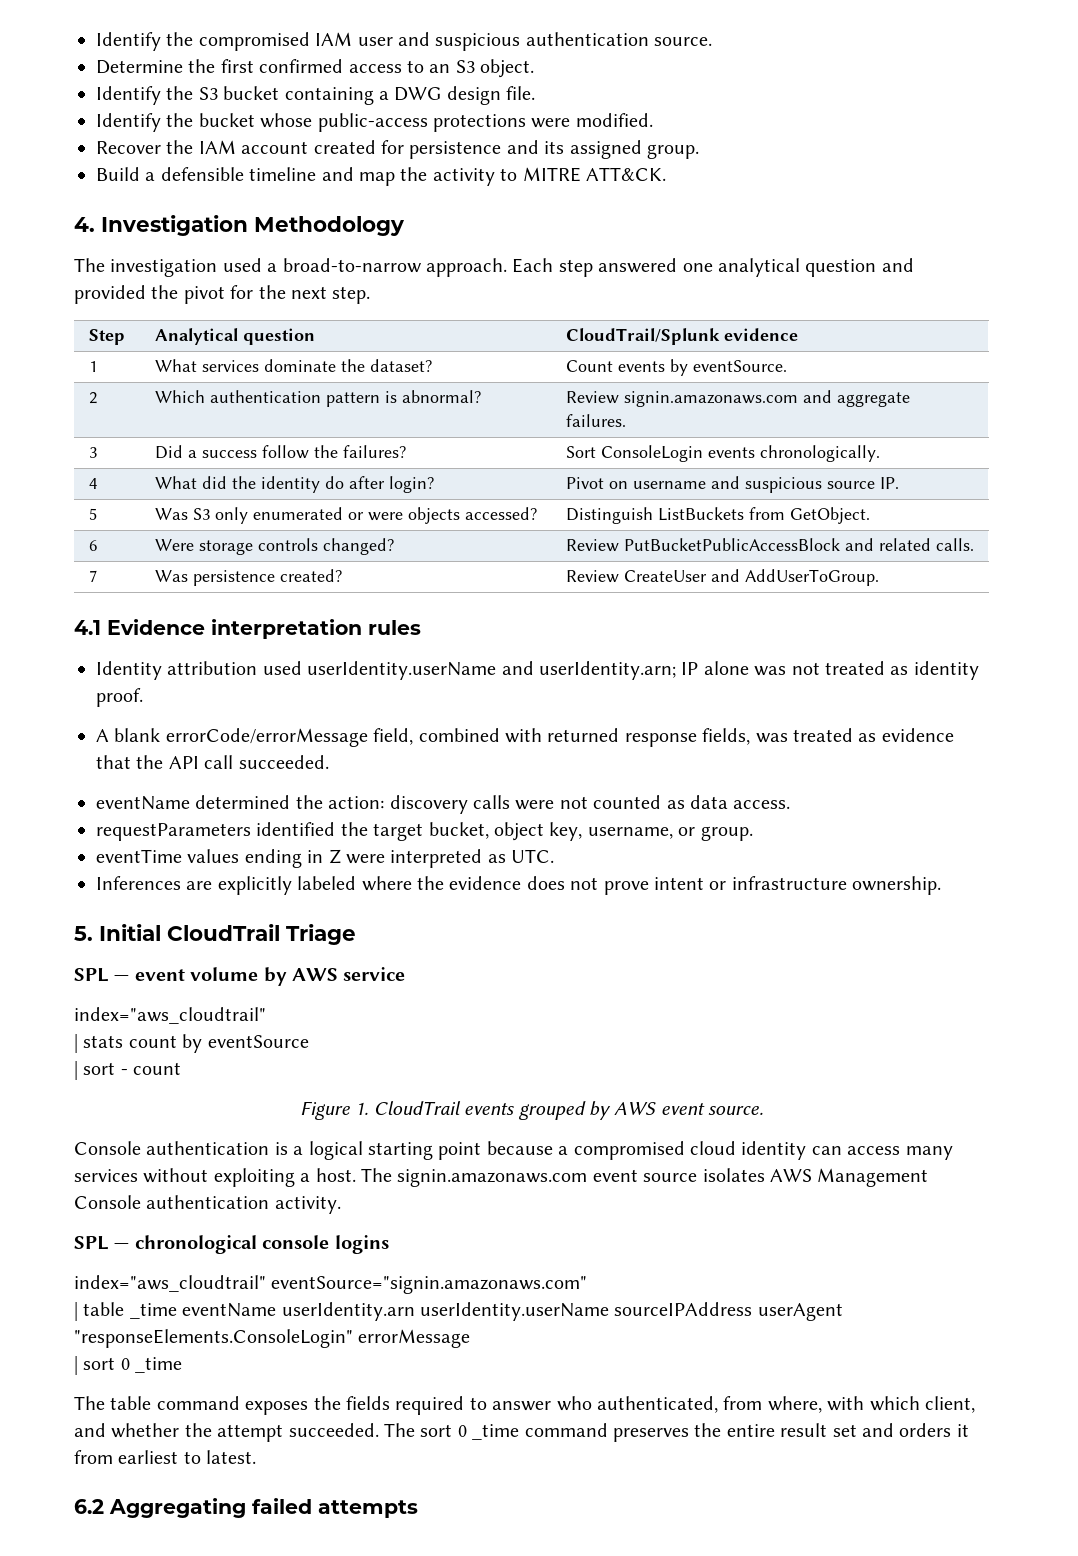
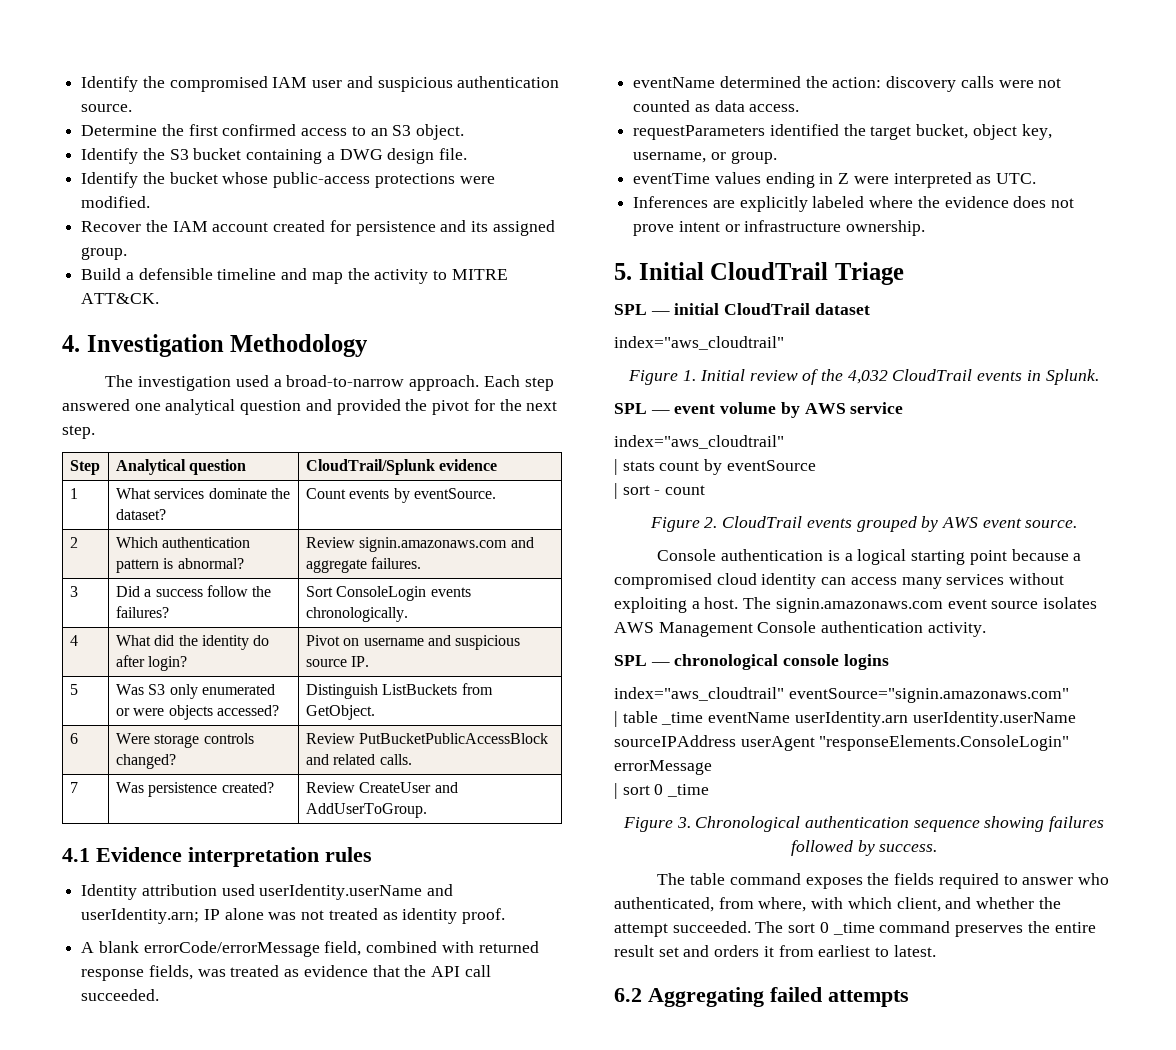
+ SPL — initial CloudTrail dataset
+ index="aws_cloudtrail"
+ Figure 1. Initial review of the 4,032 CloudTrail events in Splunk.
- Figure 1. CloudTrail events grouped by AWS event source.
+ Figure 2. CloudTrail events grouped by AWS event source.
+ Figure 3. Chronological authentication sequence showing failures followed by success.

